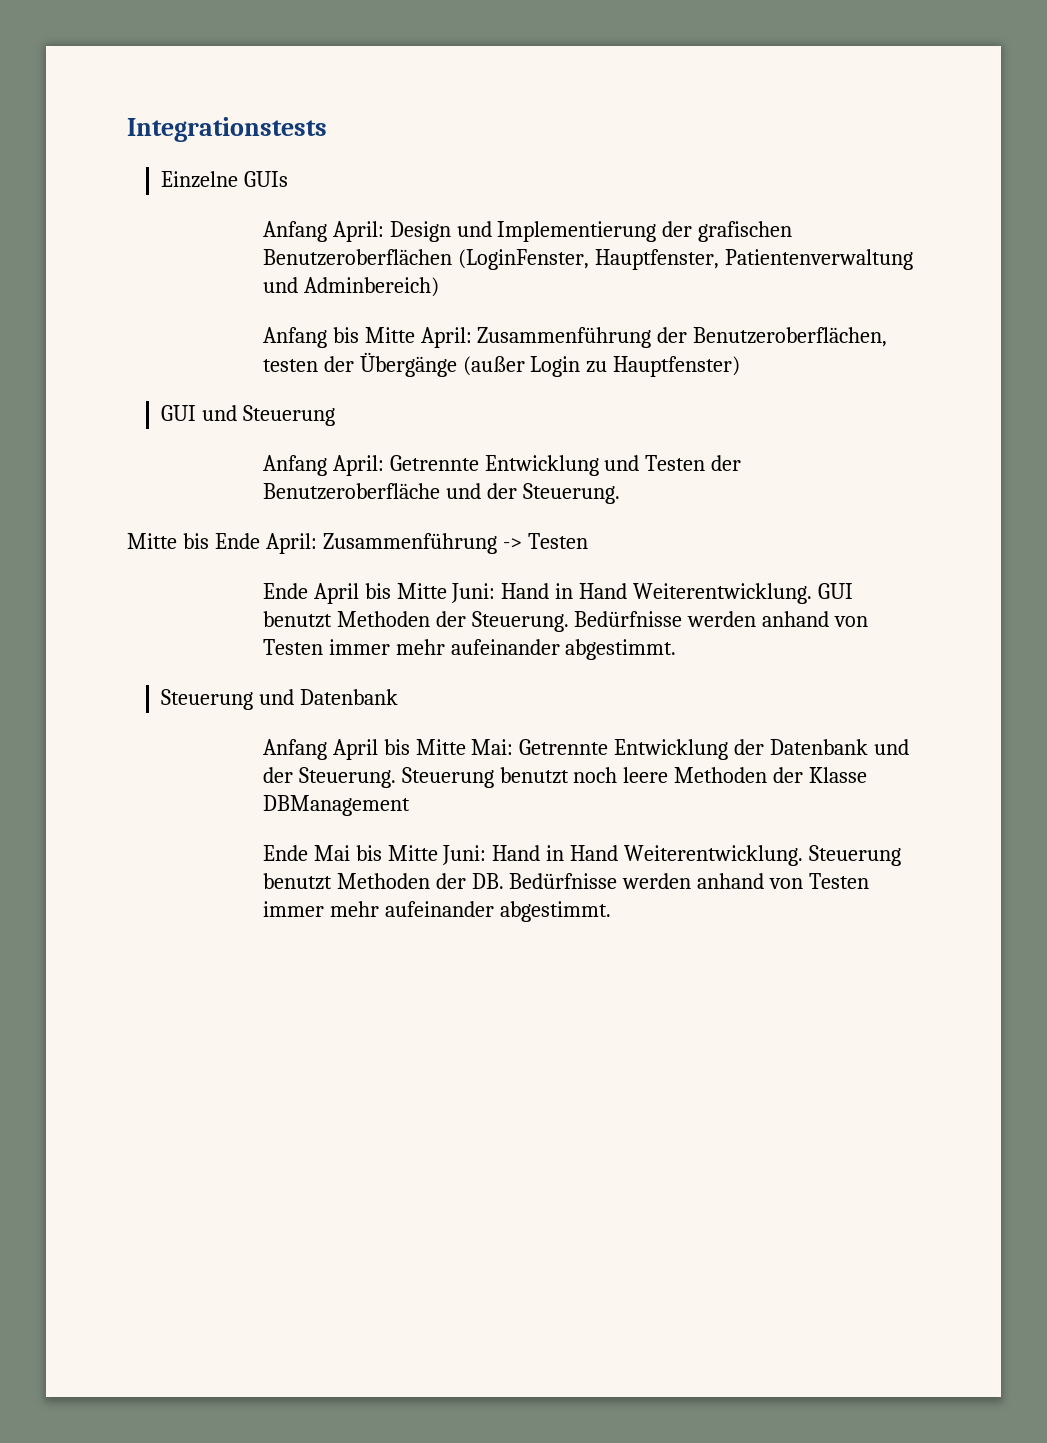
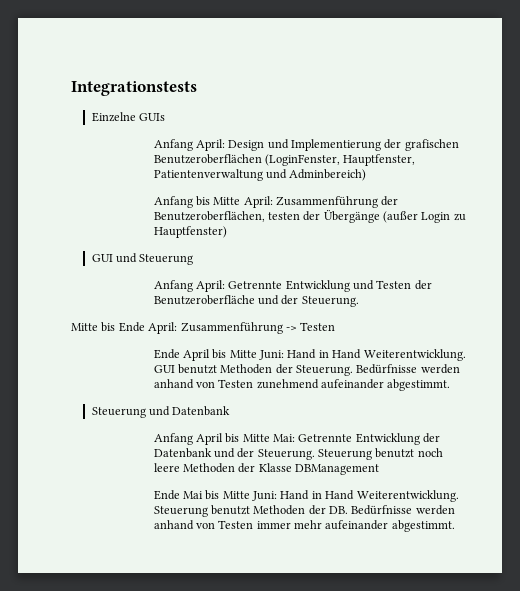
- GUI benutzt Methoden der Steuerung. Bedürfnisse werden anhand von Testen immer mehr aufeinander abgestimmt.
+ GUI benutzt Methoden der Steuerung. Bedürfnisse werden anhand von Testen zunehmend aufeinander abgestimmt.

